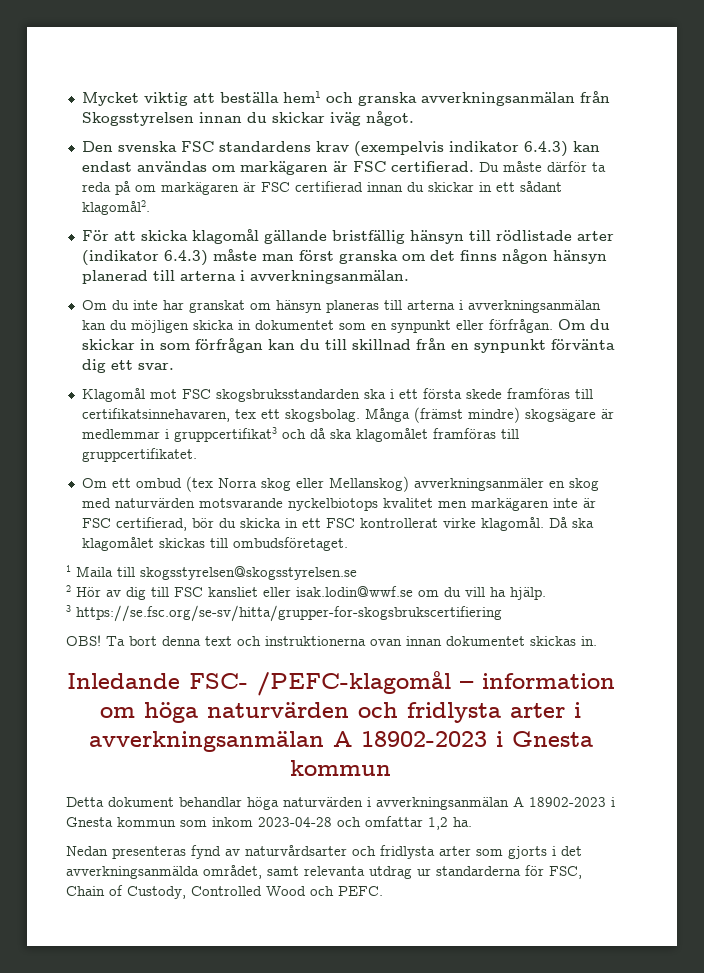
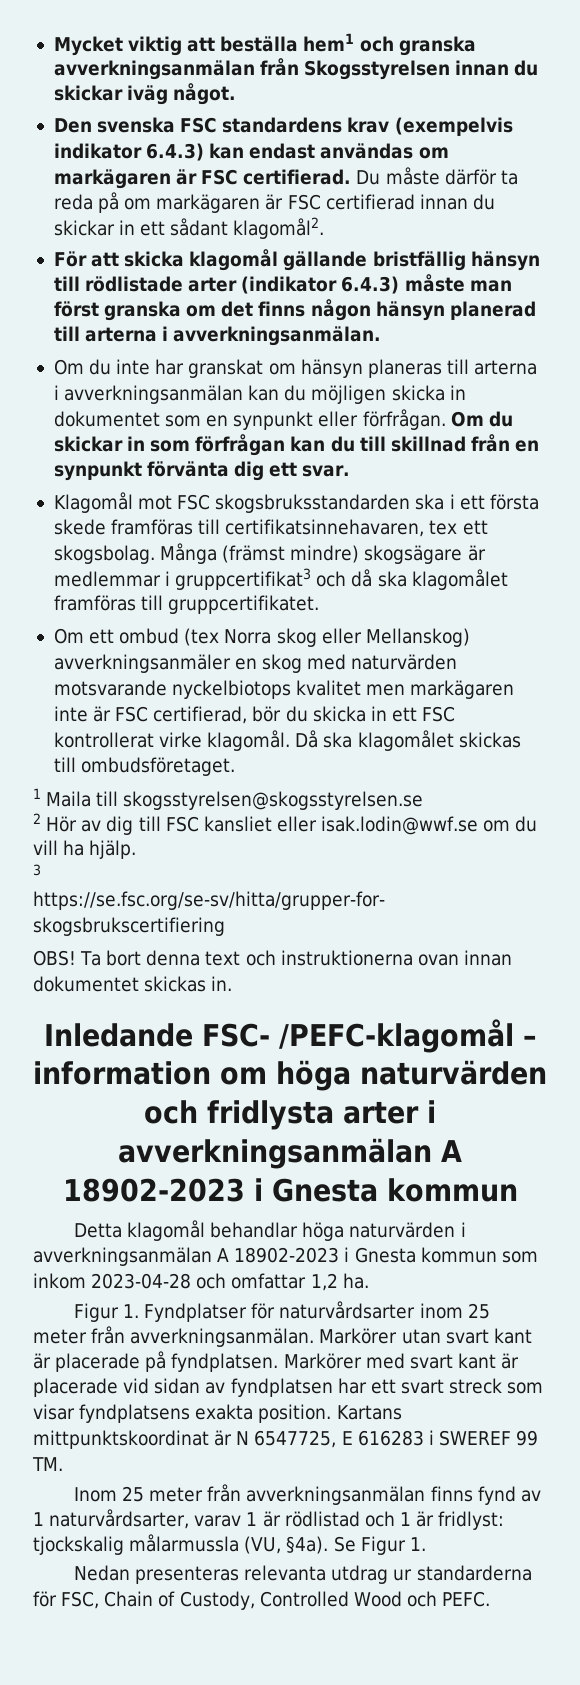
- Detta dokument behandlar höga naturvärden i avverkningsanmälan A 18902-2023 i Gnesta kommun som inkom 2023-04-28 och omfattar 1,2 ha.
+ Detta klagomål behandlar höga naturvärden i avverkningsanmälan A 18902-2023 i Gnesta kommun som inkom 2023-04-28 och omfattar 1,2 ha.
- Nedan presenteras fynd av naturvårdsarter och fridlysta arter som gjorts i det avverkningsanmälda området, samt relevanta utdrag ur standarderna för FSC, Chain of Custody, Controlled Wood och PEFC.
+ Figur 1. Fyndplatser för naturvårdsarter inom 25 meter från avverkningsanmälan. Markörer utan svart kant är placerade på fyndplatsen. Markörer med svart kant är placerade vid sidan av fyndplatsen har ett svart streck som visar fyndplatsens exakta position. Kartans mittpunktskoordinat är N 6547725, E 616283 i SWEREF 99 TM.
+ Inom 25 meter från avverkningsanmälan finns fynd av 1 naturvårdsarter, varav 1 är rödlistad och 1 är fridlyst: tjockskalig målarmussla (VU, §4a). Se Figur 1.
+ Nedan presenteras relevanta utdrag ur standarderna för FSC, Chain of Custody, Controlled Wood och PEFC.

